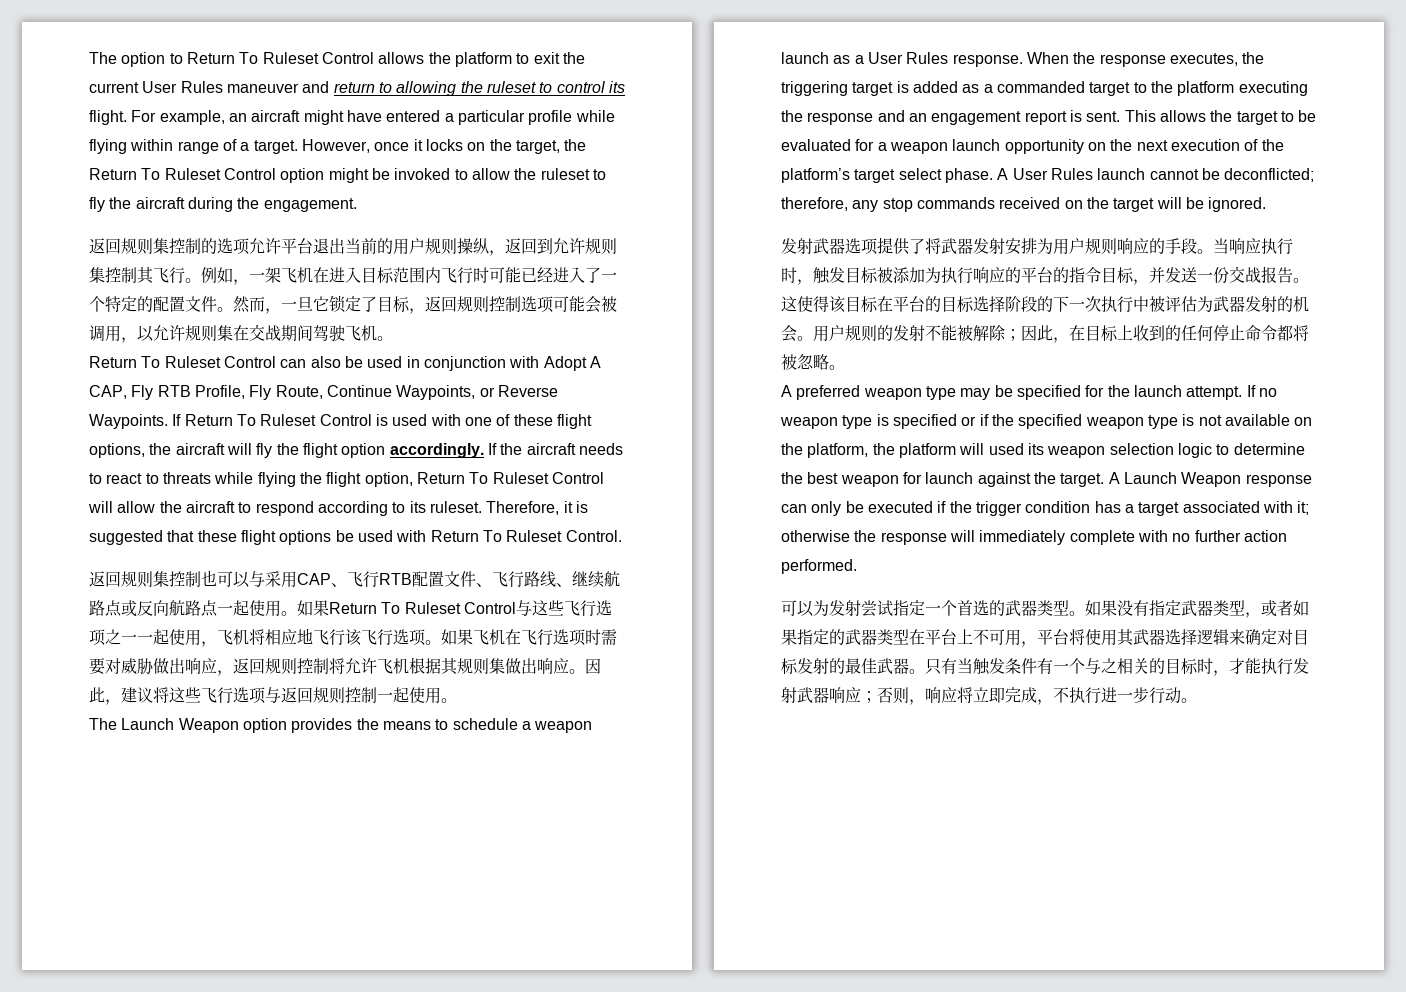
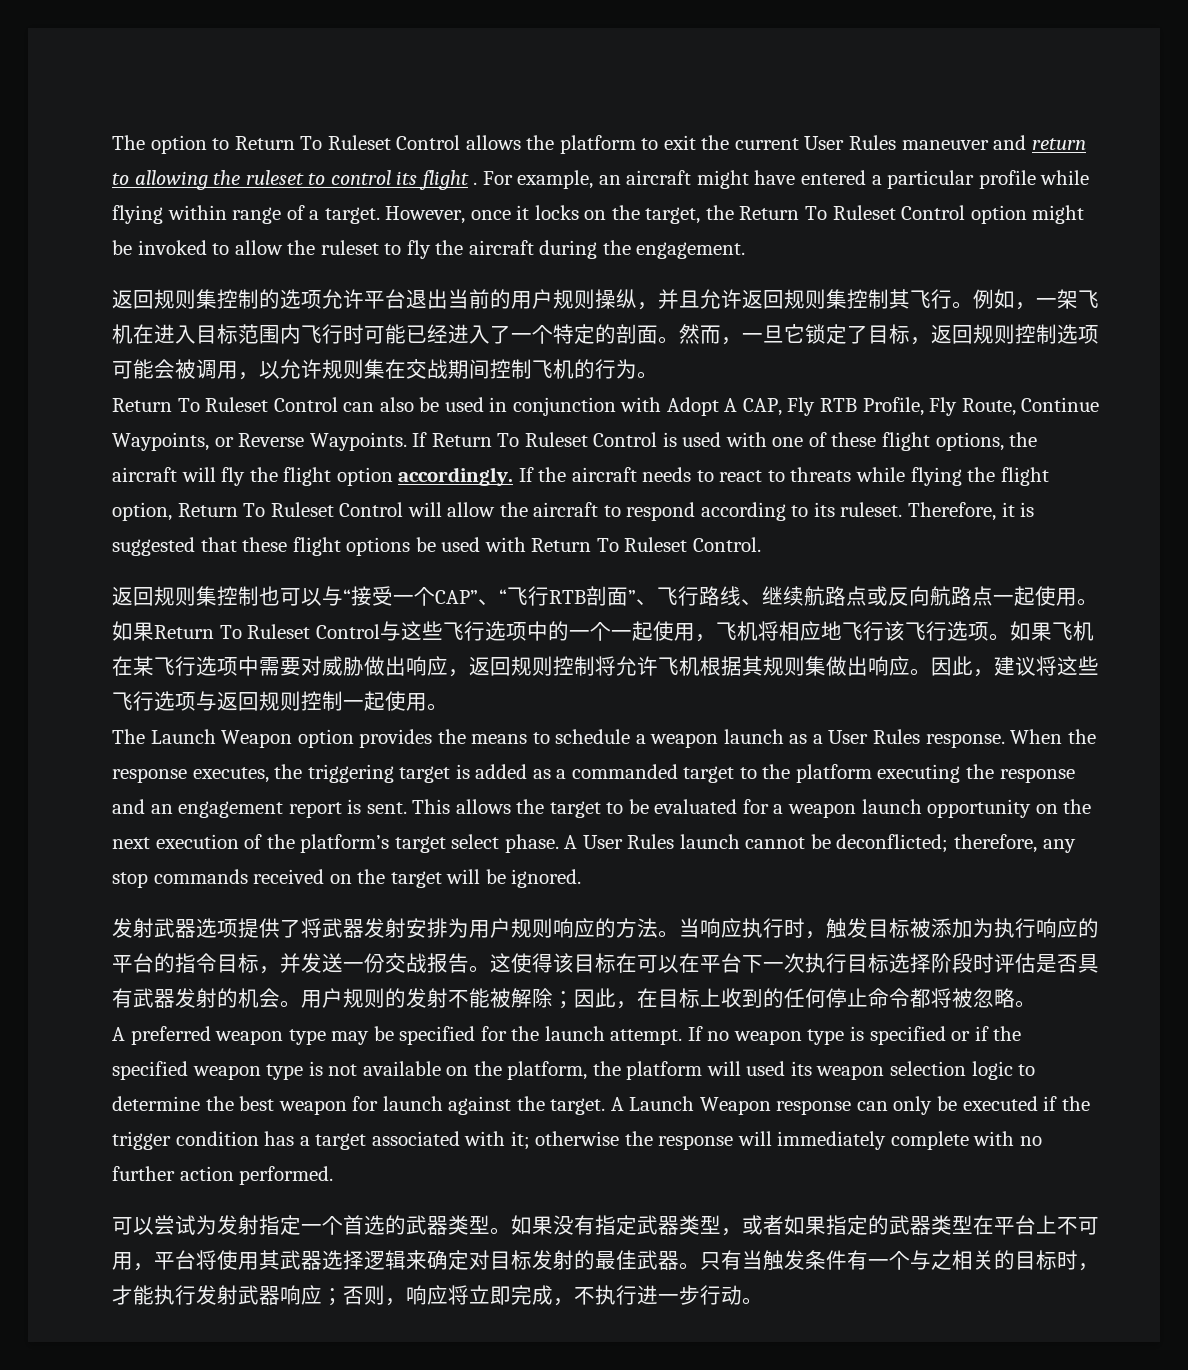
- The option to Return To Ruleset Control allows the platform to exit the current User Rules maneuver and return to allowing the ruleset to control its flight.
+ The option to Return To Ruleset Control allows the platform to exit the current User Rules maneuver and return to allowing the ruleset to control its flight .
- 返回规则集控制的选项允许平台退出当前的用户规则操纵，返回到允许规则集控制其飞行。
+ 返回规则集控制的选项允许平台退出当前的用户规则操纵，并且允许返回规则集控制其飞行。
- 例如，一架飞机在进入目标范围内飞行时可能已经进入了一个特定的配置文件。
+ 例如，一架飞机在进入目标范围内飞行时可能已经进入了一个特定的剖面。
- 然而，一旦它锁定了目标，返回规则控制选项可能会被调用，以允许规则集在交战期间驾驶飞机。
+ 然而，一旦它锁定了目标，返回规则控制选项可能会被调用，以允许规则集在交战期间控制飞机的行为。
- 返回规则集控制也可以与采用CAP、飞行RTB配置文件、飞行路线、继续航路点或反向航路点一起使用。
+ 返回规则集控制也可以与“接受一个CAP”、“飞行RTB剖面”、飞行路线、继续航路点或反向航路点一起使用。
- 如果Return To Ruleset Control与这些飞行选项之一一起使用，飞机将相应地飞行该飞行选项。
+ 如果Return To Ruleset Control与这些飞行选项中的一个一起使用，飞机将相应地飞行该飞行选项。
- 如果飞机在飞行选项时需要对威胁做出响应，返回规则控制将允许飞机根据其规则集做出响应。
+ 如果飞机在某飞行选项中需要对威胁做出响应，返回规则控制将允许飞机根据其规则集做出响应。
- 发射武器选项提供了将武器发射安排为用户规则响应的手段。
+ 发射武器选项提供了将武器发射安排为用户规则响应的方法。
- 这使得该目标在平台的目标选择阶段的下一次执行中被评估为武器发射的机会。
+ 这使得该目标在可以在平台下一次执行目标选择阶段时评估是否具有武器发射的机会。
- 可以为发射尝试指定一个首选的武器类型。
+ 可以尝试为发射指定一个首选的武器类型。

